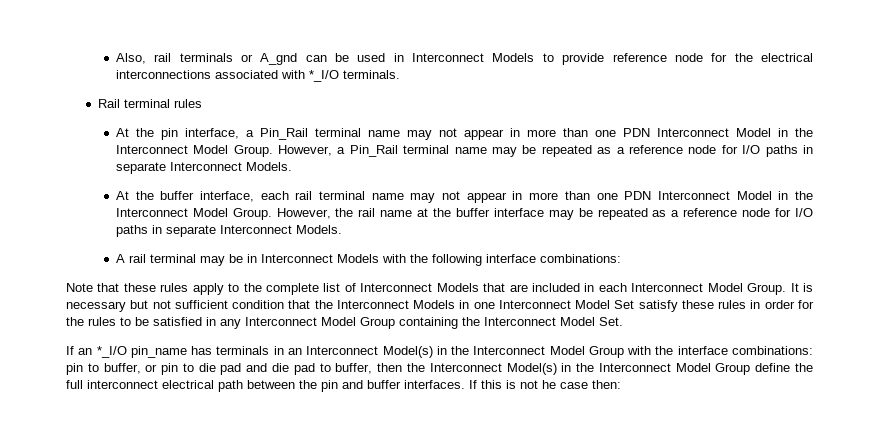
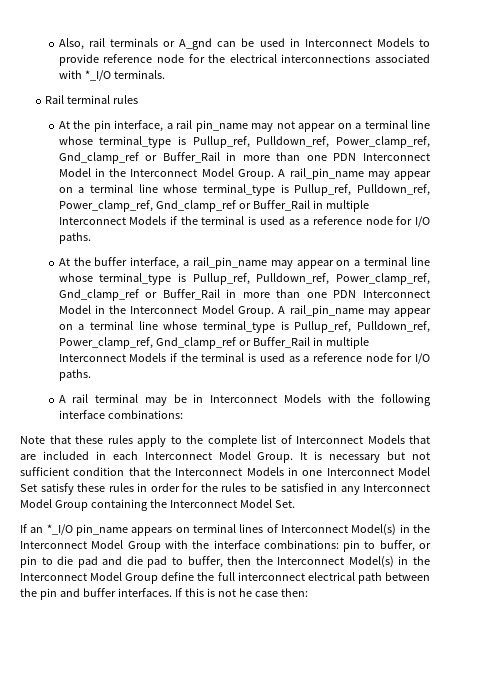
- At the pin interface, a Pin_Rail terminal name may not appear in more than one PDN Interconnect Model in the Interconnect Model Group. However, a Pin_Rail terminal name may be repeated as a reference node for I/O paths in separate Interconnect Models.
+ At the pin interface, a rail pin_name may not appear on a terminal line whose terminal_type is Pullup_ref, Pulldown_ref, Power_clamp_ref, Gnd_clamp_ref or Buffer_Rail in more than one PDN Interconnect Model in the Interconnect Model Group. A rail_pin_name may appear on a terminal line whose terminal_type is Pullup_ref, Pulldown_ref, Power_clamp_ref, Gnd_clamp_ref or Buffer_Rail in multiple Interconnect Models if the terminal is used as a reference node for I/O paths.
- At the buffer interface, each rail terminal name may not appear in more than one PDN Interconnect Model in the Interconnect Model Group. However, the rail name at the buffer interface may be repeated as a reference node for I/O paths in separate Interconnect Models.
+ At the buffer interface, a rail_pin_name may appear on a terminal line whose terminal_type is Pullup_ref, Pulldown_ref, Power_clamp_ref, Gnd_clamp_ref or Buffer_Rail in more than one PDN Interconnect Model in the Interconnect Model Group. A rail_pin_name may appear on a terminal line whose terminal_type is Pullup_ref, Pulldown_ref, Power_clamp_ref, Gnd_clamp_ref or Buffer_Rail in multiple Interconnect Models if the terminal is used as a reference node for I/O paths.
- If an *_I/O pin_name has terminals in an Interconnect Model(s) in the Interconnect Model Group with the interface combinations: pin to buffer, or pin to die pad and die pad to buffer, then the Interconnect Model(s) in the Interconnect Model Group define the full interconnect electrical path between the pin and buffer interfaces.
+ If an *_I/O pin_name appears on terminal lines of Interconnect Model(s) in the Interconnect Model Group with the interface combinations: pin to buffer, or pin to die pad and die pad to buffer, then the Interconnect Model(s) in the Interconnect Model Group define the full interconnect electrical path between the pin and buffer interfaces.

